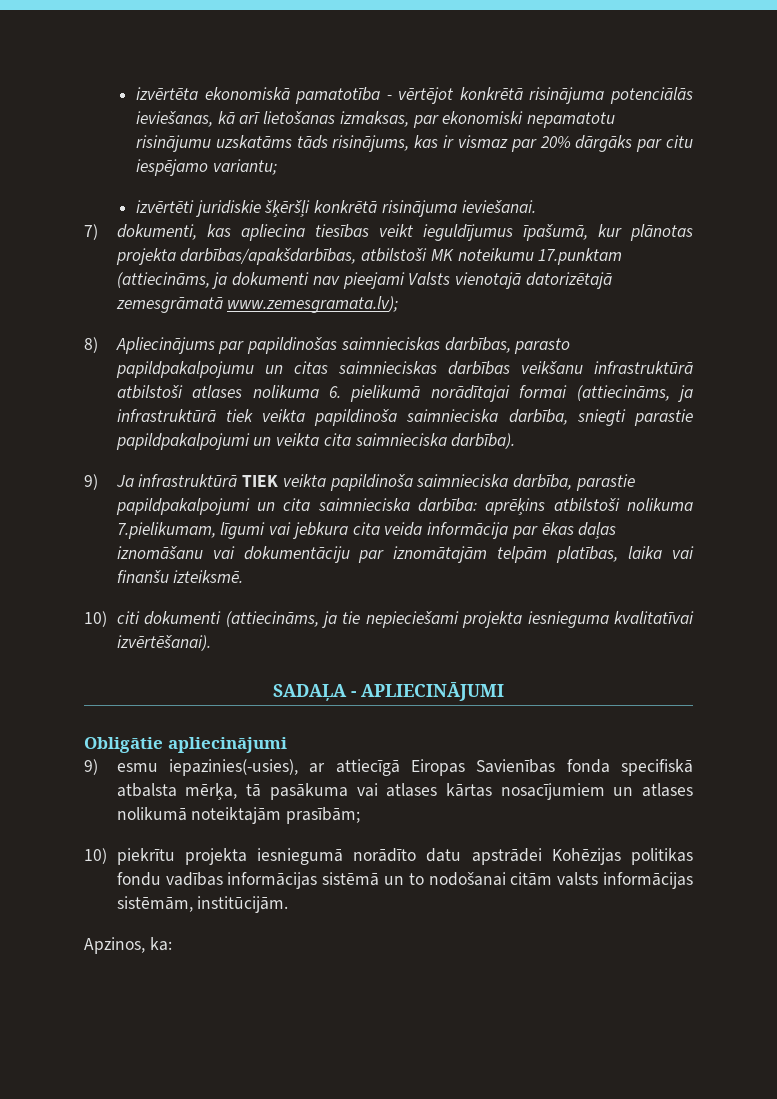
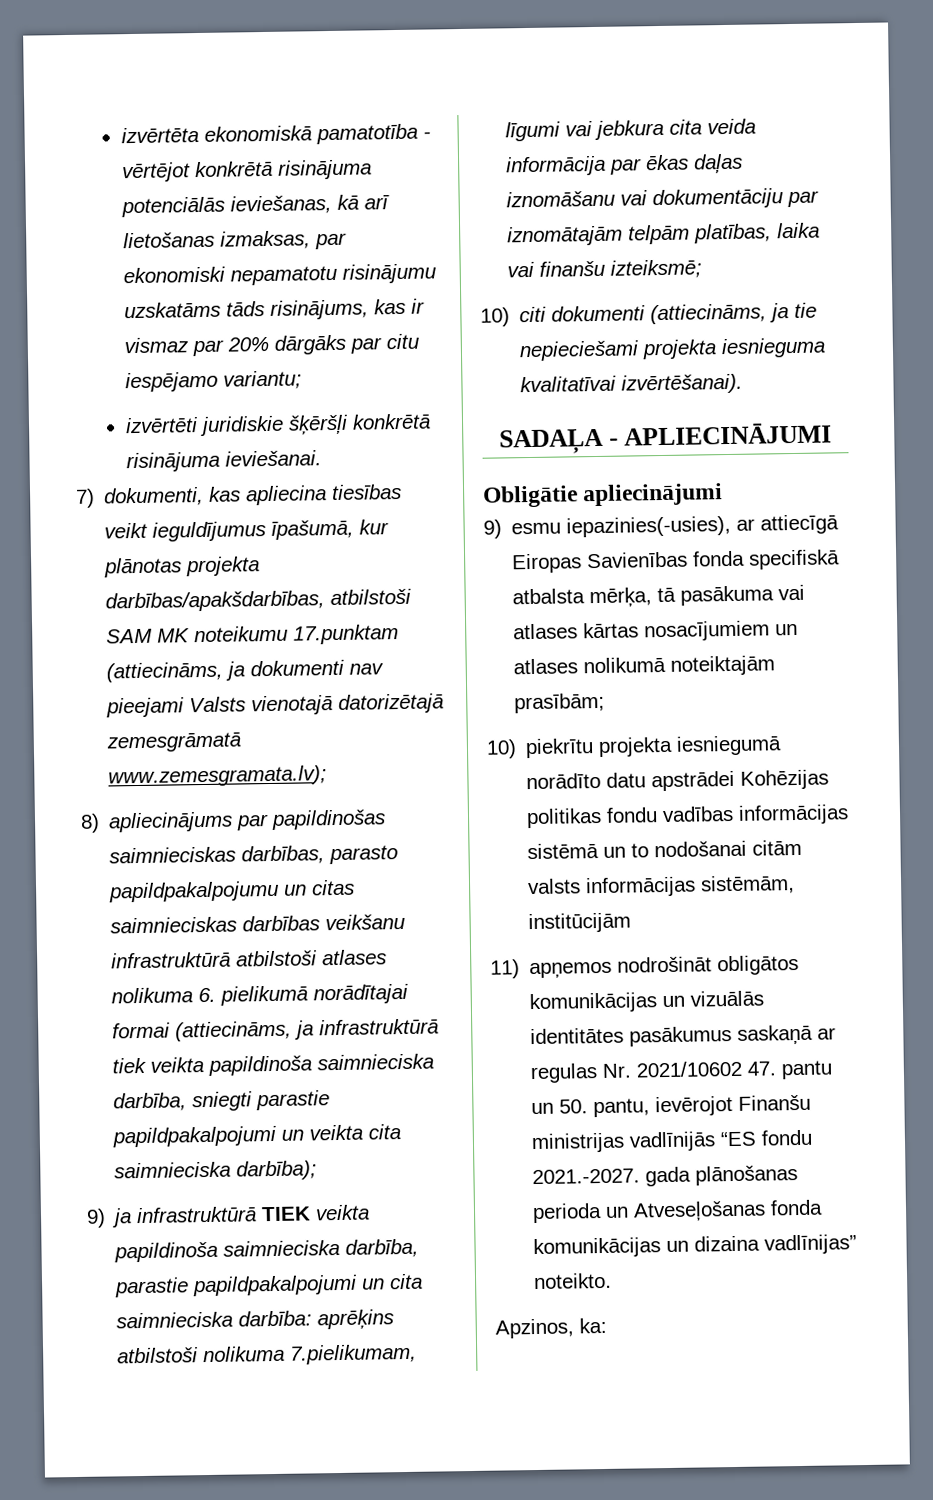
- 7) dokumenti, kas apliecina tiesības veikt ieguldījumus īpašumā, kur plānotas projekta darbības/apakšdarbības, atbilstoši MK noteikumu 17.punktam (attiecināms, ja dokumenti nav pieejami Valsts vienotajā datorizētajā zemesgrāmatā www.zemesgramata.lv);
+ 7) dokumenti, kas apliecina tiesības veikt ieguldījumus īpašumā, kur plānotas projekta darbības/apakšdarbības, atbilstoši SAM MK noteikumu 17.punktam (attiecināms, ja dokumenti nav pieejami Valsts vienotajā datorizētajā zemesgrāmatā www.zemesgramata.lv);
- 8) Apliecinājums par papildinošas saimnieciskas darbības, parasto papildpakalpojumu un citas saimnieciskas darbības veikšanu infrastruktūrā atbilstoši atlases nolikuma 6. pielikumā norādītajai formai (attiecināms, ja infrastruktūrā tiek veikta papildinoša saimnieciska darbība, sniegti parastie papildpakalpojumi un veikta cita saimnieciska darbība).
- 9) Ja infrastruktūrā TIEK veikta papildinoša saimnieciska darbība, parastie papildpakalpojumi un cita saimnieciska darbība:
+ 8) apliecinājums par papildinošas saimnieciskas darbības, parasto papildpakalpojumu un citas saimnieciskas darbības veikšanu infrastruktūrā atbilstoši atlases nolikuma 6. pielikumā norādītajai formai (attiecināms, ja infrastruktūrā tiek veikta papildinoša saimnieciska darbība, sniegti parastie papildpakalpojumi un veikta cita saimnieciska darbība);
+ 9) ja infrastruktūrā TIEK veikta papildinoša saimnieciska darbība, parastie papildpakalpojumi un cita saimnieciska darbība:
- aprēķins atbilstoši nolikuma 7.pielikumam, līgumi vai jebkura cita veida informācija par ēkas daļas iznomāšanu vai dokumentāciju par iznomātajām telpām platības, laika vai finanšu izteiksmē.
+ aprēķins atbilstoši nolikuma 7.pielikumam, līgumi vai jebkura cita veida informācija par ēkas daļas iznomāšanu vai dokumentāciju par iznomātajām telpām platības, laika vai finanšu izteiksmē;
- 10) piekrītu projekta iesniegumā norādīto datu apstrādei Kohēzijas politikas fondu vadības informācijas sistēmā un to nodošanai citām valsts informācijas sistēmām, institūcijām.
+ 10) piekrītu projekta iesniegumā norādīto datu apstrādei Kohēzijas politikas fondu vadības informācijas sistēmā un to nodošanai citām valsts informācijas sistēmām, institūcijām
+ 11) apņemos nodrošināt obligātos komunikācijas un vizuālās identitātes pasākumus saskaņā ar regulas Nr. 2021/10602 47. pantu un 50. pantu, ievērojot Finanšu ministrijas vadlīnijās “ES fondu 2021.-2027. gada plānošanas perioda un Atveseļošanas fonda komunikācijas un dizaina vadlīnijas” noteikto.

